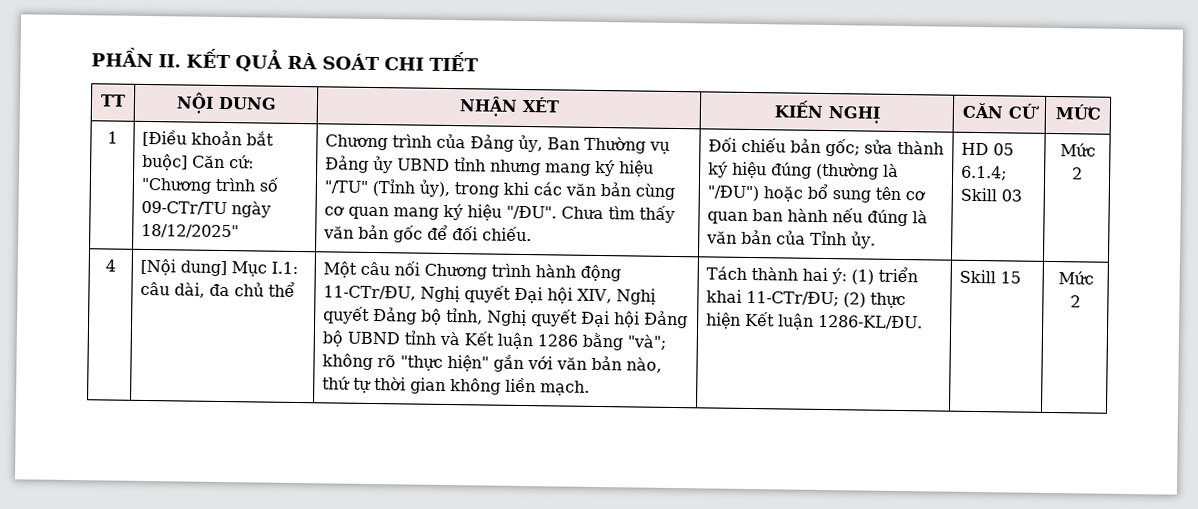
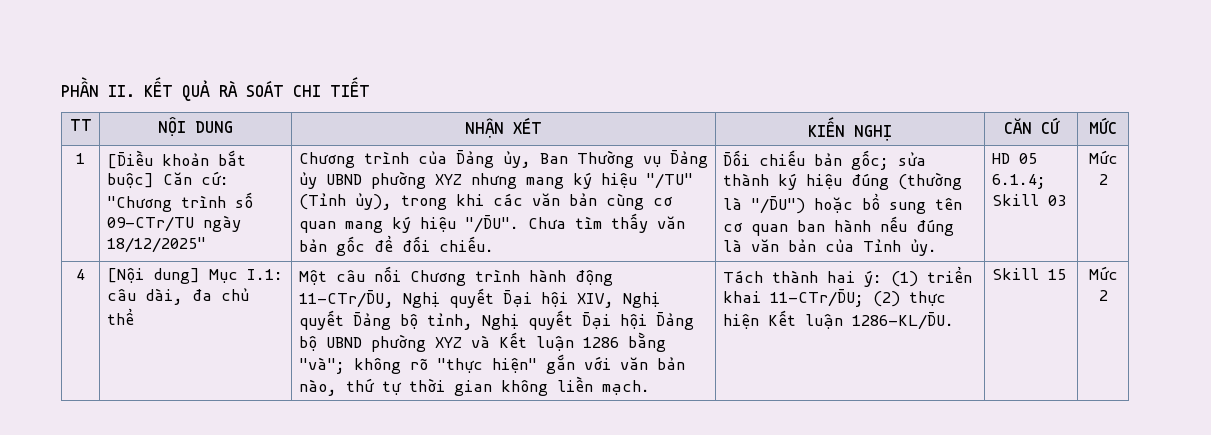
- Chương trình của Đảng ủy, Ban Thường vụ Đảng ủy UBND tỉnh nhưng mang ký hiệu "/TU" (Tỉnh ủy), trong khi các văn bản cùng cơ quan mang ký hiệu "/ĐU".
+ Chương trình của Đảng ủy, Ban Thường vụ Đảng ủy UBND phường XYZ nhưng mang ký hiệu "/TU" (Tỉnh ủy), trong khi các văn bản cùng cơ quan mang ký hiệu "/ĐU".
- Một câu nối Chương trình hành động 11-CTr/ĐU, Nghị quyết Đại hội XIV, Nghị quyết Đảng bộ tỉnh, Nghị quyết Đại hội Đảng bộ UBND tỉnh và Kết luận 1286 bằng "và"; không rõ "thực hiện" gắn với văn bản nào, thứ tự thời gian không liền mạch.
+ Một câu nối Chương trình hành động 11-CTr/ĐU, Nghị quyết Đại hội XIV, Nghị quyết Đảng bộ tỉnh, Nghị quyết Đại hội Đảng bộ UBND phường XYZ và Kết luận 1286 bằng "và"; không rõ "thực hiện" gắn với văn bản nào, thứ tự thời gian không liền mạch.

